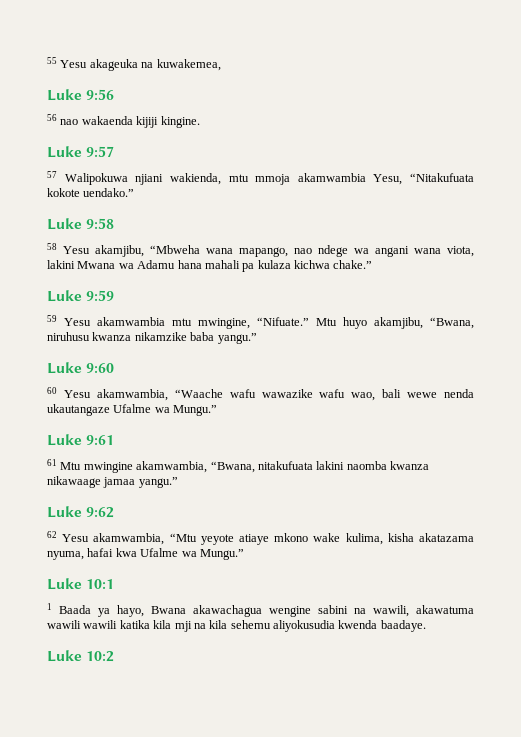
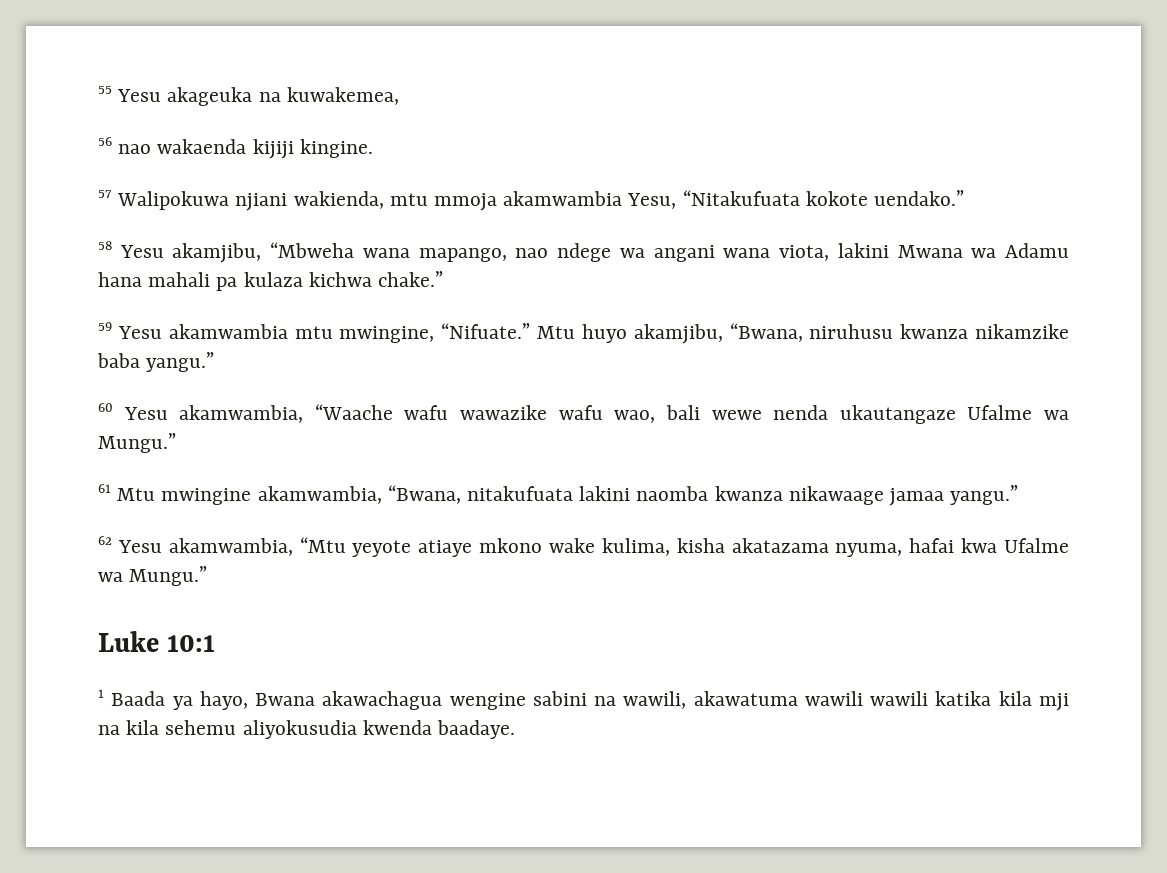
- Luke 9:56
- Luke 9:57
- Luke 9:58
- Luke 9:59
- Luke 9:60
- Luke 9:61
- Luke 9:62
- Luke 10:2

